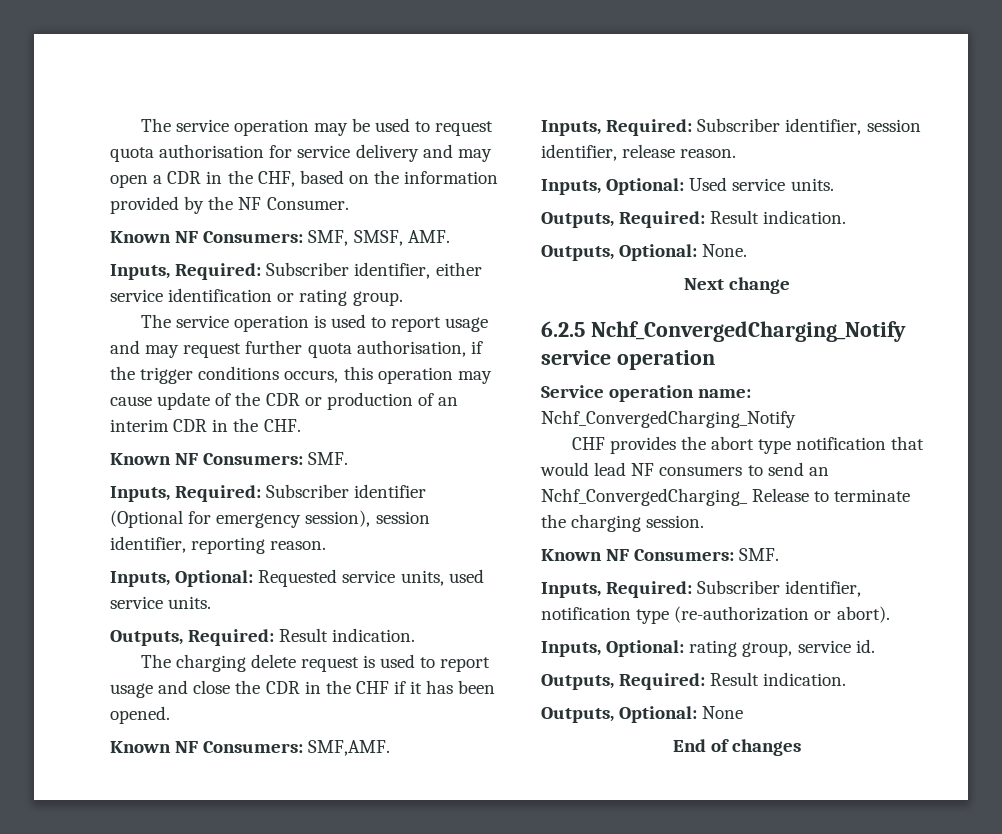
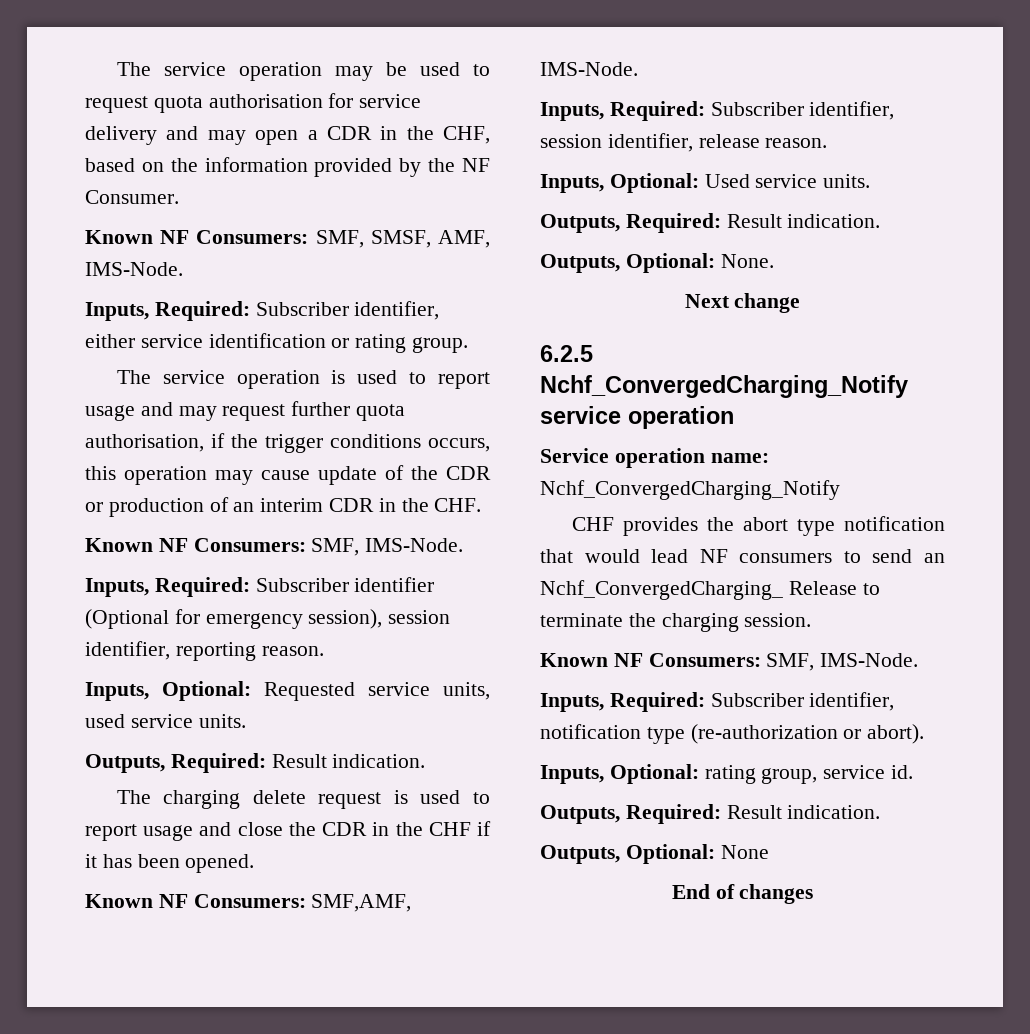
- Known NF Consumers: SMF, SMSF, AMF.
+ Known NF Consumers: SMF, SMSF, AMF, IMS-Node.
  The service operation is used to report usage and may request further quota authorisation, if the trigger conditions occurs, this operation may cause update of the CDR or production of an interim CDR in the CHF.
- Known NF Consumers: SMF.
+ Known NF Consumers: SMF, IMS-Node.
- Known NF Consumers: SMF,AMF.
+ Known NF Consumers: SMF,AMF, IMS-Node.
  CHF provides the abort type notification that would lead NF consumers to send an Nchf_ConvergedCharging_ Release to terminate the charging session.
- Known NF Consumers: SMF.
+ Known NF Consumers: SMF, IMS-Node.

